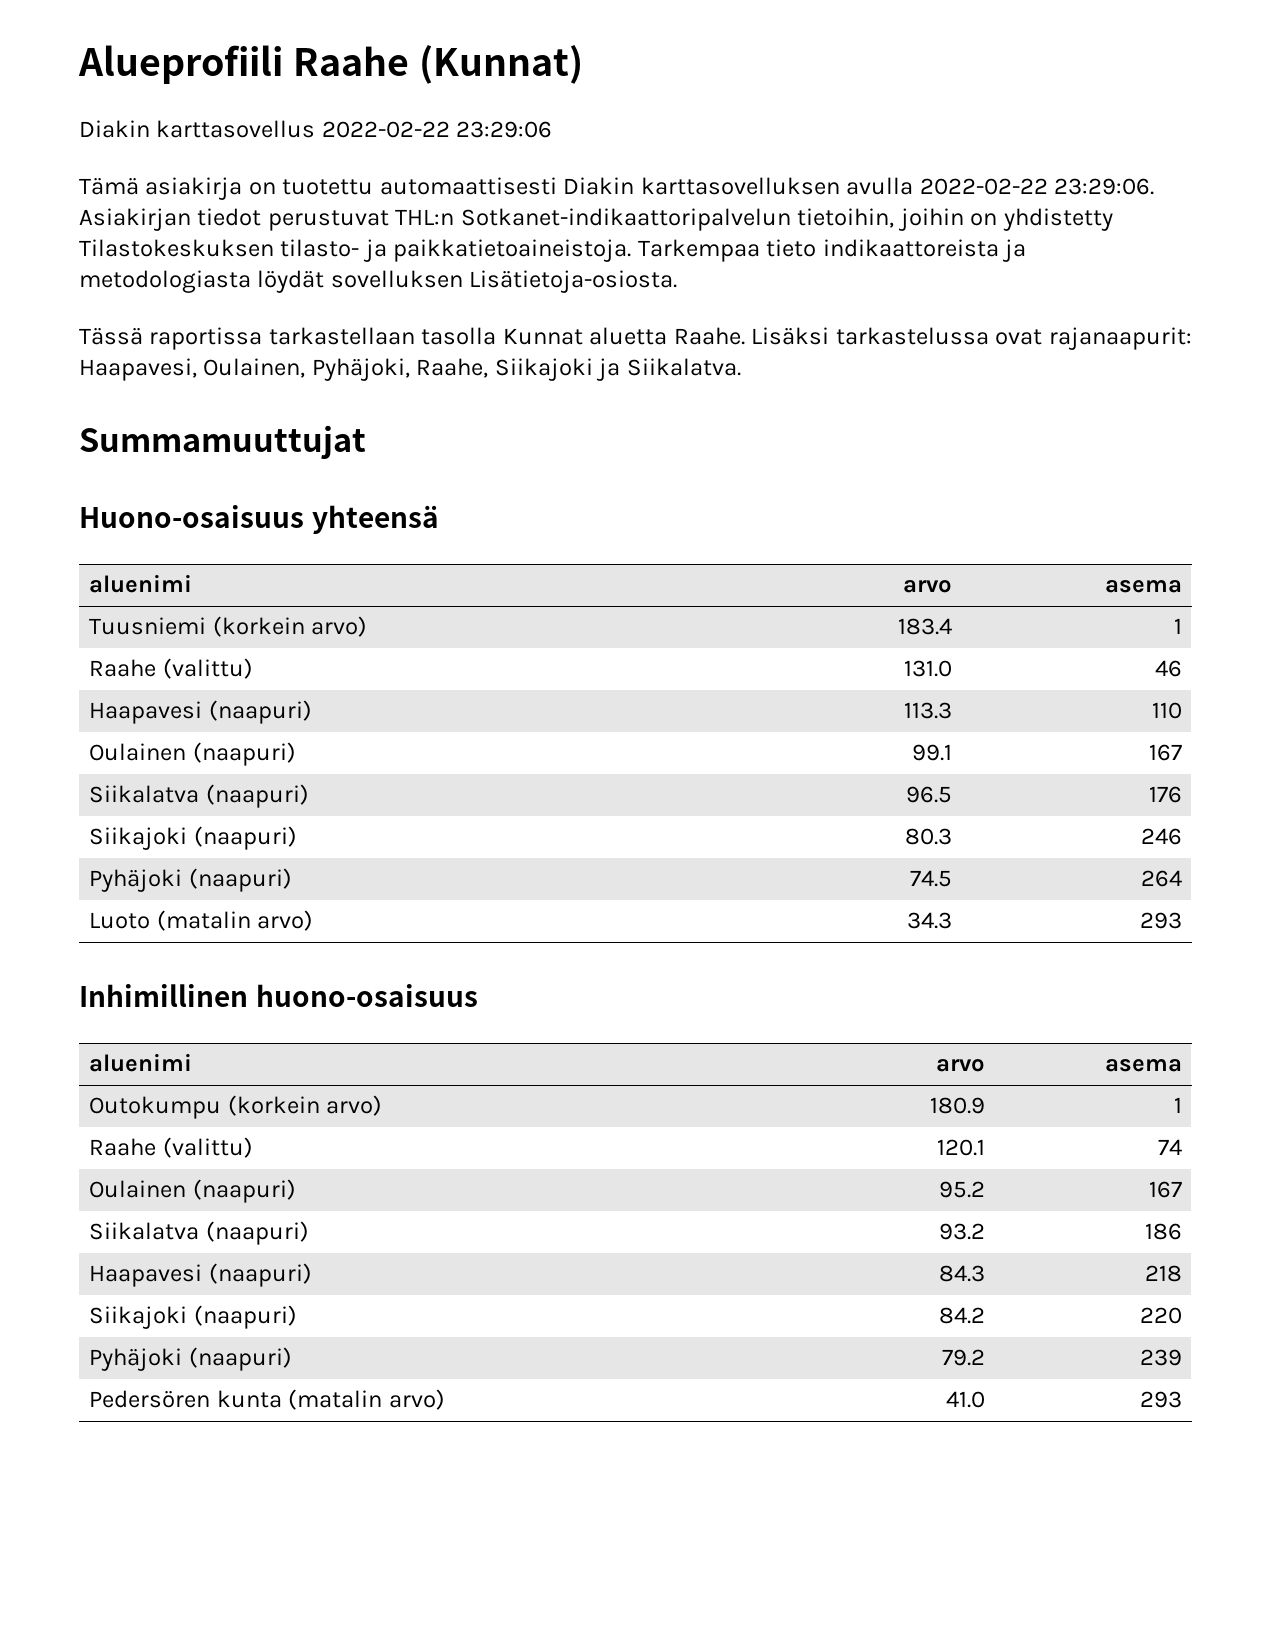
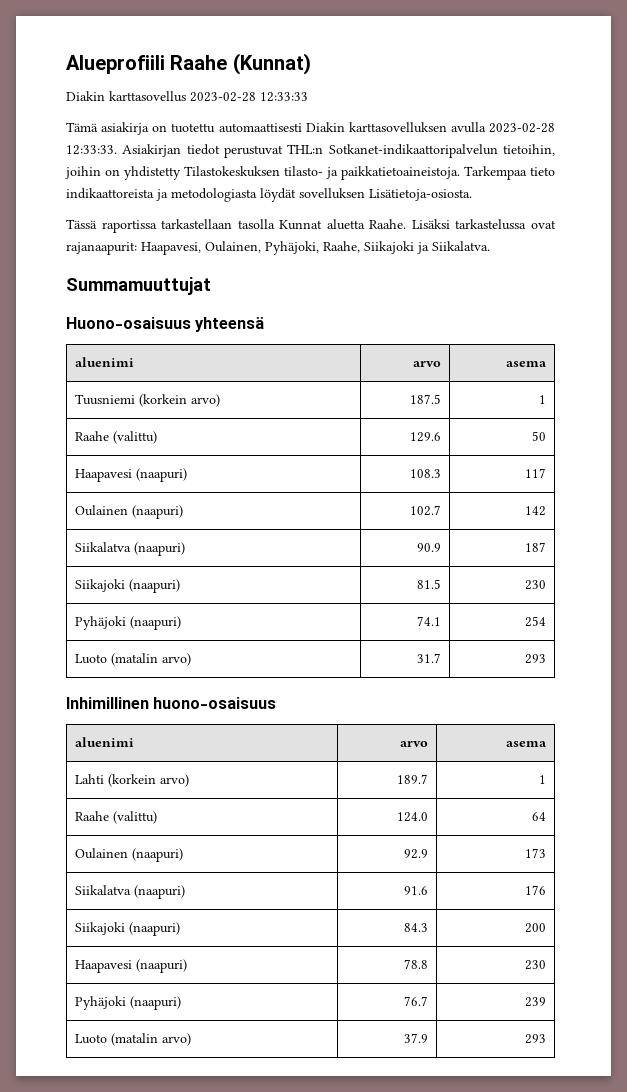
- Diakin karttasovellus 2022-02-22 23:29:06
+ Diakin karttasovellus 2023-02-28 12:33:33
- Tämä asiakirja on tuotettu automaattisesti Diakin karttasovelluksen avulla 2022-02-22 23:29:06.
+ Tämä asiakirja on tuotettu automaattisesti Diakin karttasovelluksen avulla 2023-02-28 12:33:33.
- Tuusniemi (korkein arvo) | 183.4 | 1
- Raahe (valittu) | 131.0 | 46
- Haapavesi (naapuri) | 113.3 | 110
- Oulainen (naapuri) | 99.1 | 167
- Siikalatva (naapuri) | 96.5 | 176
- Siikajoki (naapuri) | 80.3 | 246
- Pyhäjoki (naapuri) | 74.5 | 264
- Luoto (matalin arvo) | 34.3 | 293
+ Tuusniemi (korkein arvo) | 187.5 | 1
+ Raahe (valittu) | 129.6 | 50
+ Haapavesi (naapuri) | 108.3 | 117
+ Oulainen (naapuri) | 102.7 | 142
+ Siikalatva (naapuri) | 90.9 | 187
+ Siikajoki (naapuri) | 81.5 | 230
+ Pyhäjoki (naapuri) | 74.1 | 254
+ Luoto (matalin arvo) | 31.7 | 293
- Outokumpu (korkein arvo) | 180.9 | 1
- Raahe (valittu) | 120.1 | 74
- Oulainen (naapuri) | 95.2 | 167
- Siikalatva (naapuri) | 93.2 | 186
- Haapavesi (naapuri) | 84.3 | 218
- Siikajoki (naapuri) | 84.2 | 220
- Pyhäjoki (naapuri) | 79.2 | 239
+ Lahti (korkein arvo) | 189.7 | 1
+ Raahe (valittu) | 124.0 | 64
+ Oulainen (naapuri) | 92.9 | 173
+ Siikalatva (naapuri) | 91.6 | 176
+ Siikajoki (naapuri) | 84.3 | 200
+ Haapavesi (naapuri) | 78.8 | 230
+ Pyhäjoki (naapuri) | 76.7 | 239
- Pedersören kunta (matalin arvo) | 41.0 | 293
+ Luoto (matalin arvo) | 37.9 | 293

